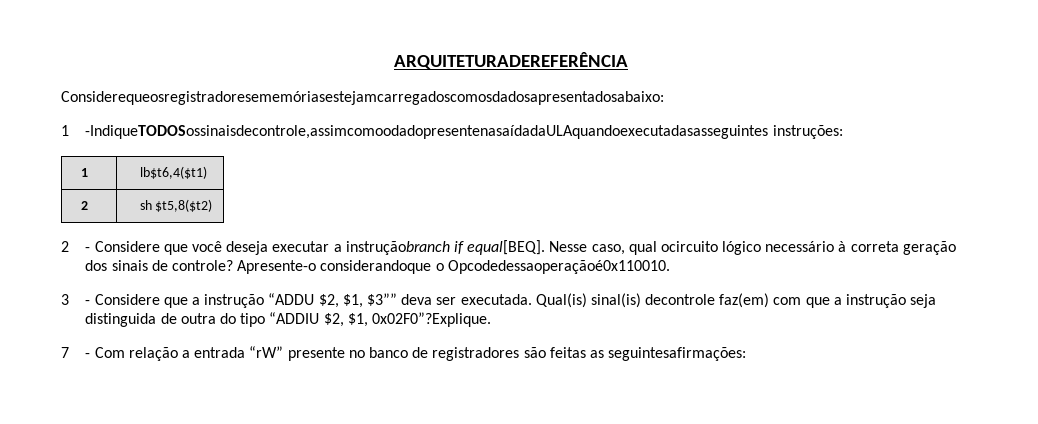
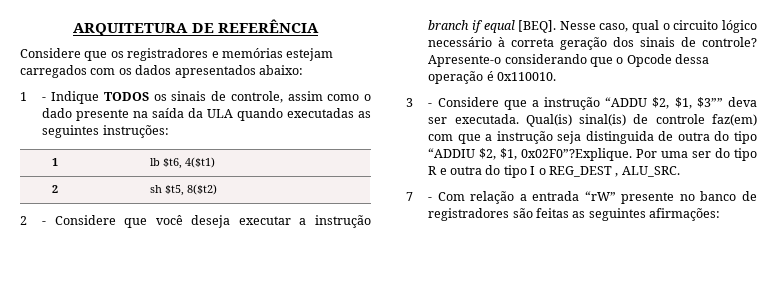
- ARQUITETURADEREFERÊNCIA
- Considerequeosregistradoresememóriasestejamcarregadoscomosdadosapresentadosabaixo:
- 1 -IndiqueTODOSossinaisdecontrole,assimcomoodadopresentenasaídadaULAquandoexecutadasasseguintes instruções:
+ ARQUITETURA DE REFERÊNCIA
+ Considere que os registradores e memórias estejam carregados com os dados apresentados abaixo:
+ 1 - Indique TODOS os sinais de controle, assim como o dado presente na saída da ULA quando executadas as seguintes instruções:
- 1 | lb$t6,4($t1)
+ 1 | lb $t6, 4($t1)
- 2 | sh $t5,8($t2)
+ 2 | sh $t5, 8($t2)
- 2 - Considere que você deseja executar a instruçãobranch if equal[BEQ].
+ 2 - Considere que você deseja executar a instrução branch if equal [BEQ].
- Nesse caso, qual ocircuito lógico necessário à correta geração dos sinais de controle?
+ Nesse caso, qual o circuito lógico necessário à correta geração dos sinais de controle?
- Apresente-o considerandoque o Opcodedessaoperaçãoé0x110010.
+ Apresente-o considerando que o Opcode dessa operação é 0x110010.
- Qual(is) sinal(is) decontrole faz(em) com que a instrução seja distinguida de outra do tipo “ADDIU $2, $1, 0x02F0”?Explique.
+ Qual(is) sinal(is) de controle faz(em) com que a instrução seja distinguida de outra do tipo “ADDIU $2, $1, 0x02F0”?Explique. Por uma ser do tipo R e outra do tipo I o REG_DEST , ALU_SRC.
- 7 - Com relação a entrada “rW” presente no banco de registradores são feitas as seguintesafirmações:
+ 7 - Com relação a entrada “rW” presente no banco de registradores são feitas as seguintes afirmações:

